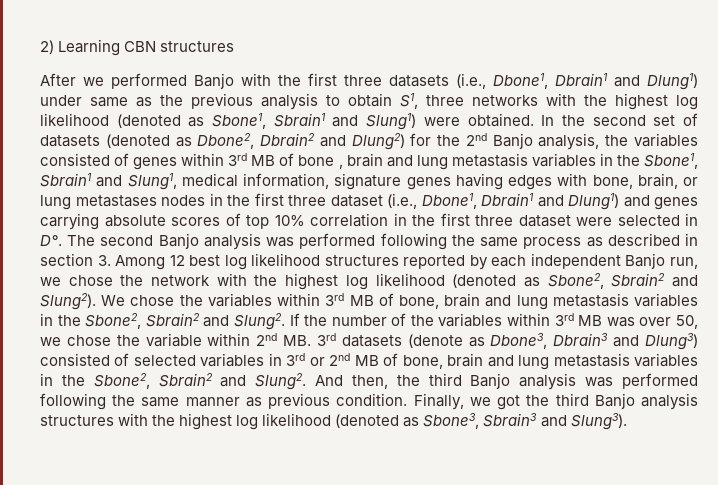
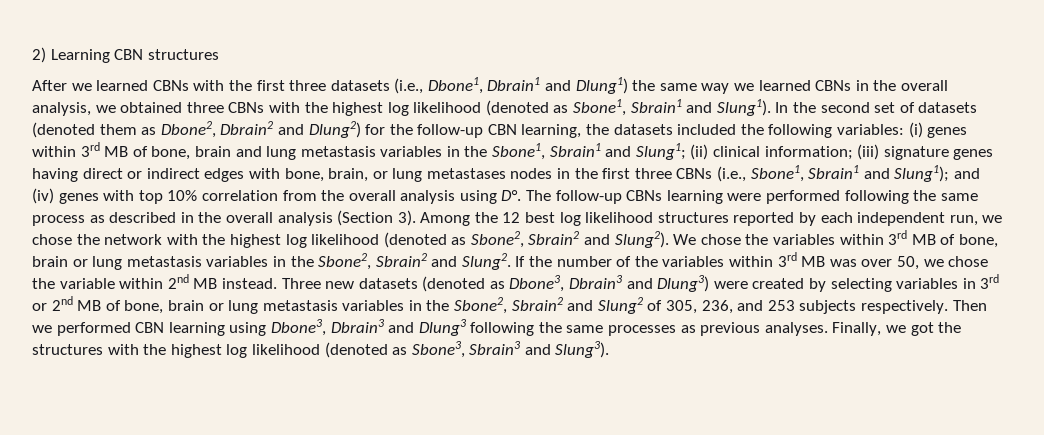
- After we performed Banjo with the first three datasets (i.e., Dbone1, Dbrain1 and Dlung1) under same as the previous analysis to obtain S1, three networks with the highest log likelihood (denoted as Sbone1, Sbrain1 and Slung1) were obtained.
+ After we learned CBNs with the first three datasets (i.e., Dbone1, Dbrain1 and Dlung1) the same way we learned CBNs in the overall analysis, we obtained three CBNs with the highest log likelihood (denoted as Sbone1, Sbrain1 and Slung1).
- In the second set of datasets (denoted as Dbone2, Dbrain2 and Dlung2) for the 2nd Banjo analysis, the variables consisted of genes within 3rd MB of bone , brain and lung metastasis variables in the Sbone1, Sbrain1 and Slung1, medical information, signature genes having edges with bone, brain, or lung metastases nodes in the first three dataset (i.e., Dbone1, Dbrain1 and Dlung1) and genes carrying absolute scores of top 10% correlation in the first three dataset were selected in D°. The second Banjo analysis was performed following the same process as described in section 3. Among 12 best log likelihood structures reported by each independent Banjo run, we chose the network with the highest log likelihood (denoted as Sbone2, Sbrain2 and Slung2).
+ In the second set of datasets (denoted them as Dbone2, Dbrain2 and Dlung2) for the follow-up CBN learning, the datasets included the following variables: (i) genes within 3rd MB of bone, brain and lung metastasis variables in the Sbone1, Sbrain1 and Slung1; (ii) clinical information; (iii) signature genes having direct or indirect edges with bone, brain, or lung metastases nodes in the first three CBNs (i.e., Sbone1, Sbrain1 and Slung1); and (iv) genes with top 10% correlation from the overall analysis using D°. The follow-up CBNs learning were performed following the same process as described in the overall analysis (Section 3). Among the 12 best log likelihood structures reported by each independent run, we chose the network with the highest log likelihood (denoted as Sbone2, Sbrain2 and Slung2).
- We chose the variables within 3rd MB of bone, brain and lung metastasis variables in the Sbone2, Sbrain2 and Slung2.
+ We chose the variables within 3rd MB of bone, brain or lung metastasis variables in the Sbone2, Sbrain2 and Slung2.
- If the number of the variables within 3rd MB was over 50, we chose the variable within 2nd MB. 3rd datasets (denote as Dbone3, Dbrain3 and Dlung3) consisted of selected variables in 3rd or 2nd MB of bone, brain and lung metastasis variables in the Sbone2, Sbrain2 and Slung2. And then, the third Banjo analysis was performed following the same manner as previous condition.
+ If the number of the variables within 3rd MB was over 50, we chose the variable within 2nd MB instead. Three new datasets (denoted as Dbone3, Dbrain3 and Dlung3) were created by selecting variables in 3rd or 2nd MB of bone, brain or lung metastasis variables in the Sbone2, Sbrain2 and Slung2 of 305, 236, and 253 subjects respectively. Then we performed CBN learning using Dbone3, Dbrain3 and Dlung3 following the same processes as previous analyses.
- Finally, we got the third Banjo analysis structures with the highest log likelihood (denoted as Sbone3, Sbrain3 and Slung3).
+ Finally, we got the structures with the highest log likelihood (denoted as Sbone3, Sbrain3 and Slung3).

